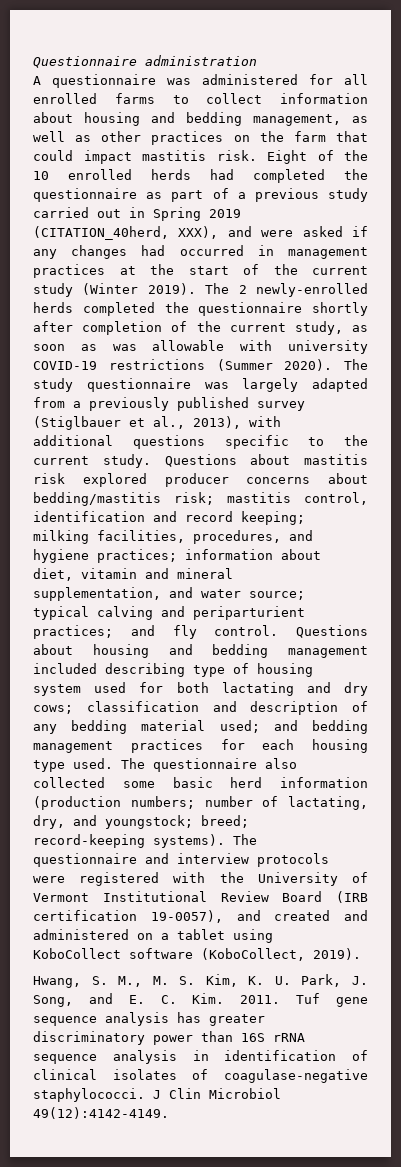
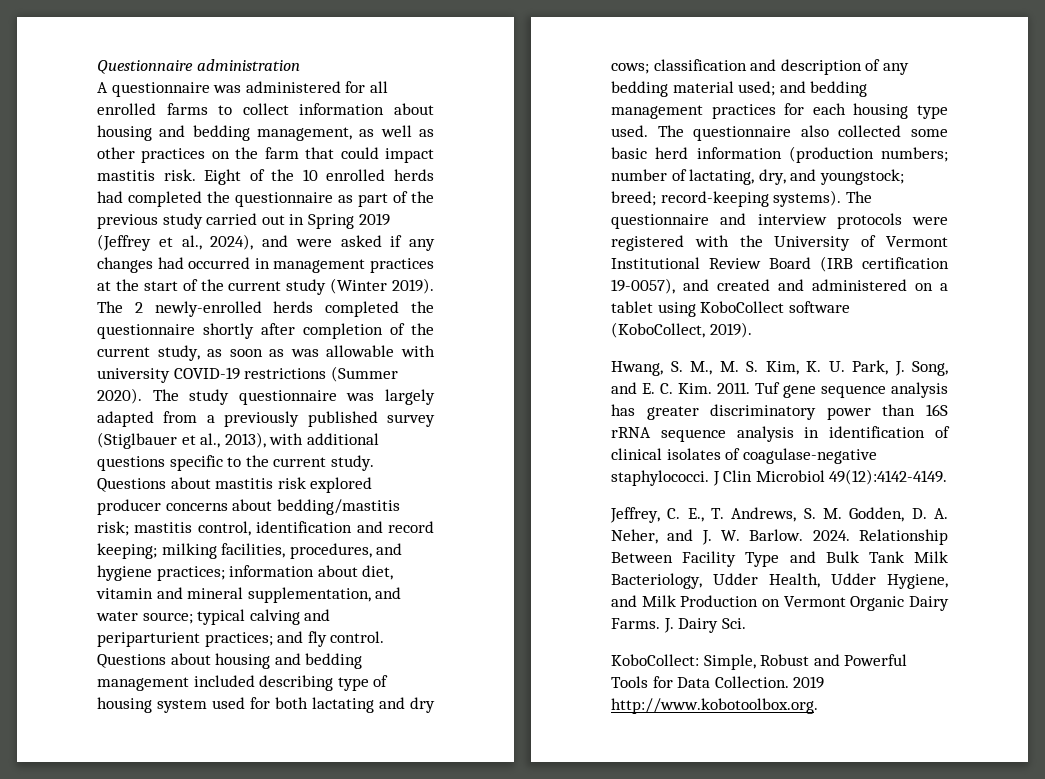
- Eight of the 10 enrolled herds had completed the questionnaire as part of a previous study carried out in Spring 2019 (CITATION_40herd, XXX), and were asked if any changes had occurred in management practices at the start of the current study (Winter 2019).
+ Eight of the 10 enrolled herds had completed the questionnaire as part of the previous study carried out in Spring 2019 (Jeffrey et al., 2024), and were asked if any changes had occurred in management practices at the start of the current study (Winter 2019).
+ Jeffrey, C. E., T. Andrews, S. M. Godden, D. A. Neher, and J. W. Barlow. 2024. Relationship Between Facility Type and Bulk Tank Milk Bacteriology, Udder Health, Udder Hygiene, and Milk Production on Vermont Organic Dairy Farms. J. Dairy Sci.
+ KoboCollect: Simple, Robust and Powerful Tools for Data Collection. 2019 http://www.kobotoolbox.org.

